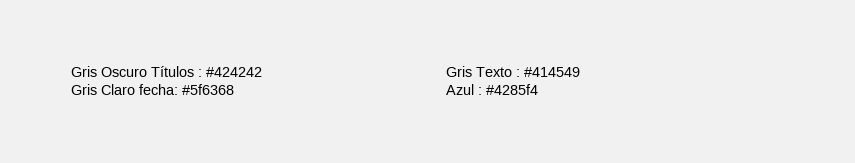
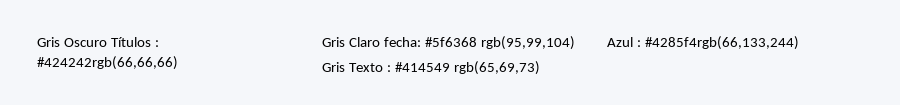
- Gris Oscuro Títulos : #424242
+ Gris Oscuro Títulos : #424242rgb(66,66,66)
- Gris Claro fecha: #5f6368
+ Gris Claro fecha: #5f6368 rgb(95,99,104)
- Gris Texto : #414549
+ Gris Texto : #414549 rgb(65,69,73)
- Azul : #4285f4
+ Azul : #4285f4rgb(66,133,244)

